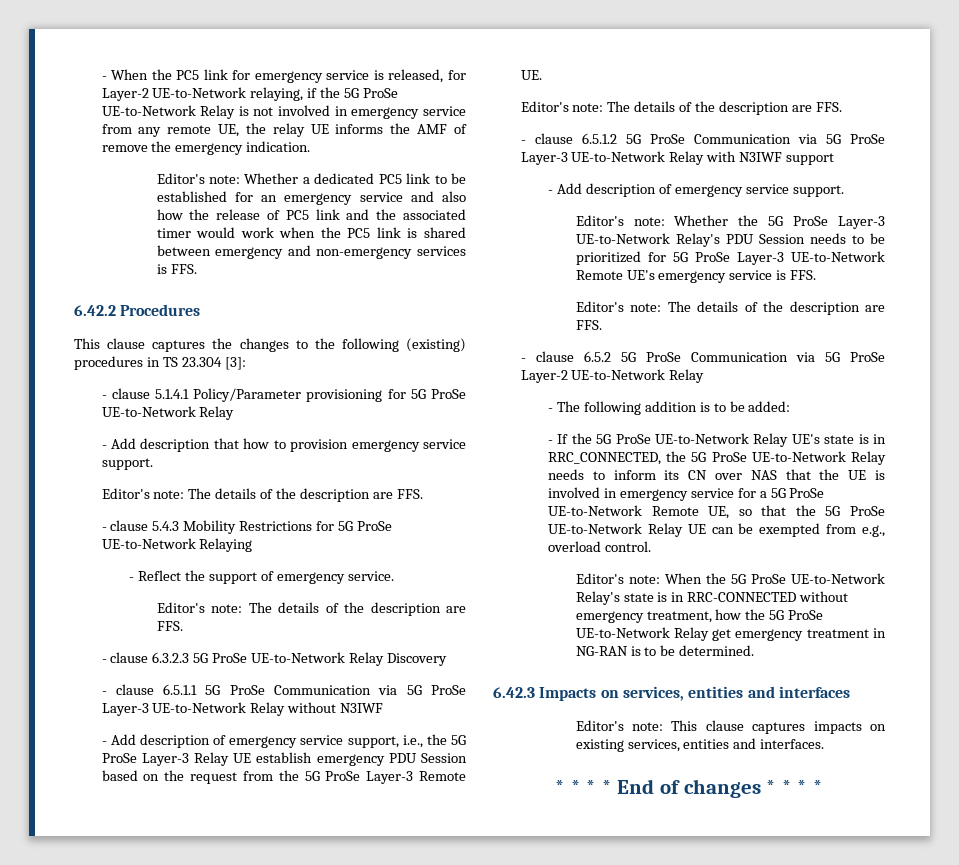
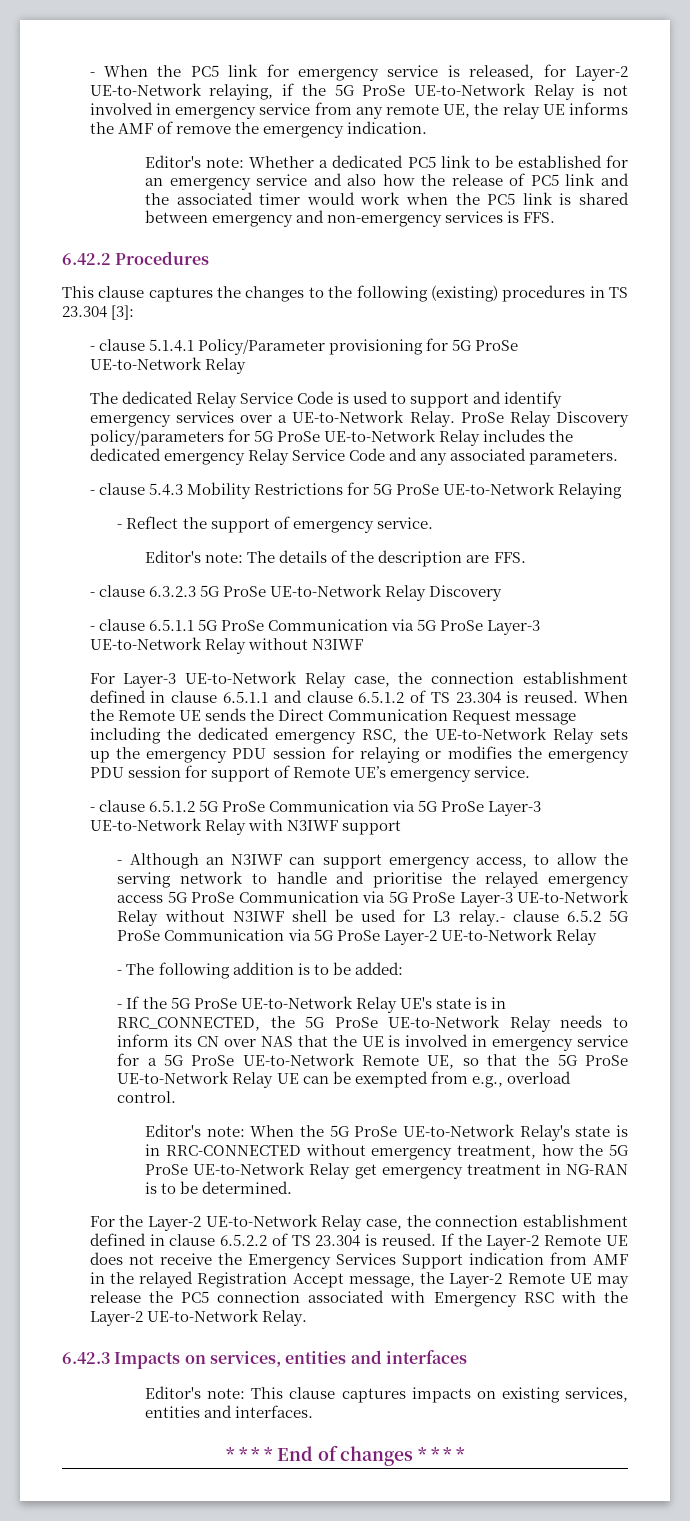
- - Add description that how to provision emergency service support.
- Editor's note: The details of the description are FFS.
+ The dedicated Relay Service Code is used to support and identify emergency services over a UE-to-Network Relay. ProSe Relay Discovery policy/parameters for 5G ProSe UE-to-Network Relay includes the dedicated emergency Relay Service Code and any associated parameters.
- - Add description of emergency service support, i.e., the 5G ProSe Layer-3 Relay UE establish emergency PDU Session based on the request from the 5G ProSe Layer-3 Remote UE.
- Editor's note: The details of the description are FFS.
+ For Layer-3 UE-to-Network Relay case, the connection establishment defined in clause 6.5.1.1 and clause 6.5.1.2 of TS 23.304 is reused. When the Remote UE sends the Direct Communication Request message including the dedicated emergency RSC, the UE-to-Network Relay sets up the emergency PDU session for relaying or modifies the emergency PDU session for support of Remote UE’s emergency service.
- - Add description of emergency service support.
- Editor's note: Whether the 5G ProSe Layer-3 UE-to-Network Relay's PDU Session needs to be prioritized for 5G ProSe Layer-3 UE-to-Network Remote UE's emergency service is FFS.
- Editor's note: The details of the description are FFS.
- - clause 6.5.2 5G ProSe Communication via 5G ProSe Layer-2 UE-to-Network Relay
+ - Although an N3IWF can support emergency access, to allow the serving network to handle and prioritise the relayed emergency access 5G ProSe Communication via 5G ProSe Layer-3 UE-to-Network Relay without N3IWF shell be used for L3 relay.- clause 6.5.2 5G ProSe Communication via 5G ProSe Layer-2 UE-to-Network Relay
+ For the Layer-2 UE-to-Network Relay case, the connection establishment defined in clause 6.5.2.2 of TS 23.304 is reused. If the Layer-2 Remote UE does not receive the Emergency Services Support indication from AMF in the relayed Registration Accept message, the Layer-2 Remote UE may release the PC5 connection associated with Emergency RSC with the Layer-2 UE-to-Network Relay.

